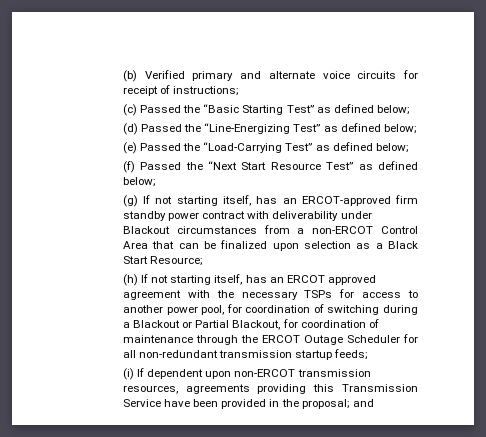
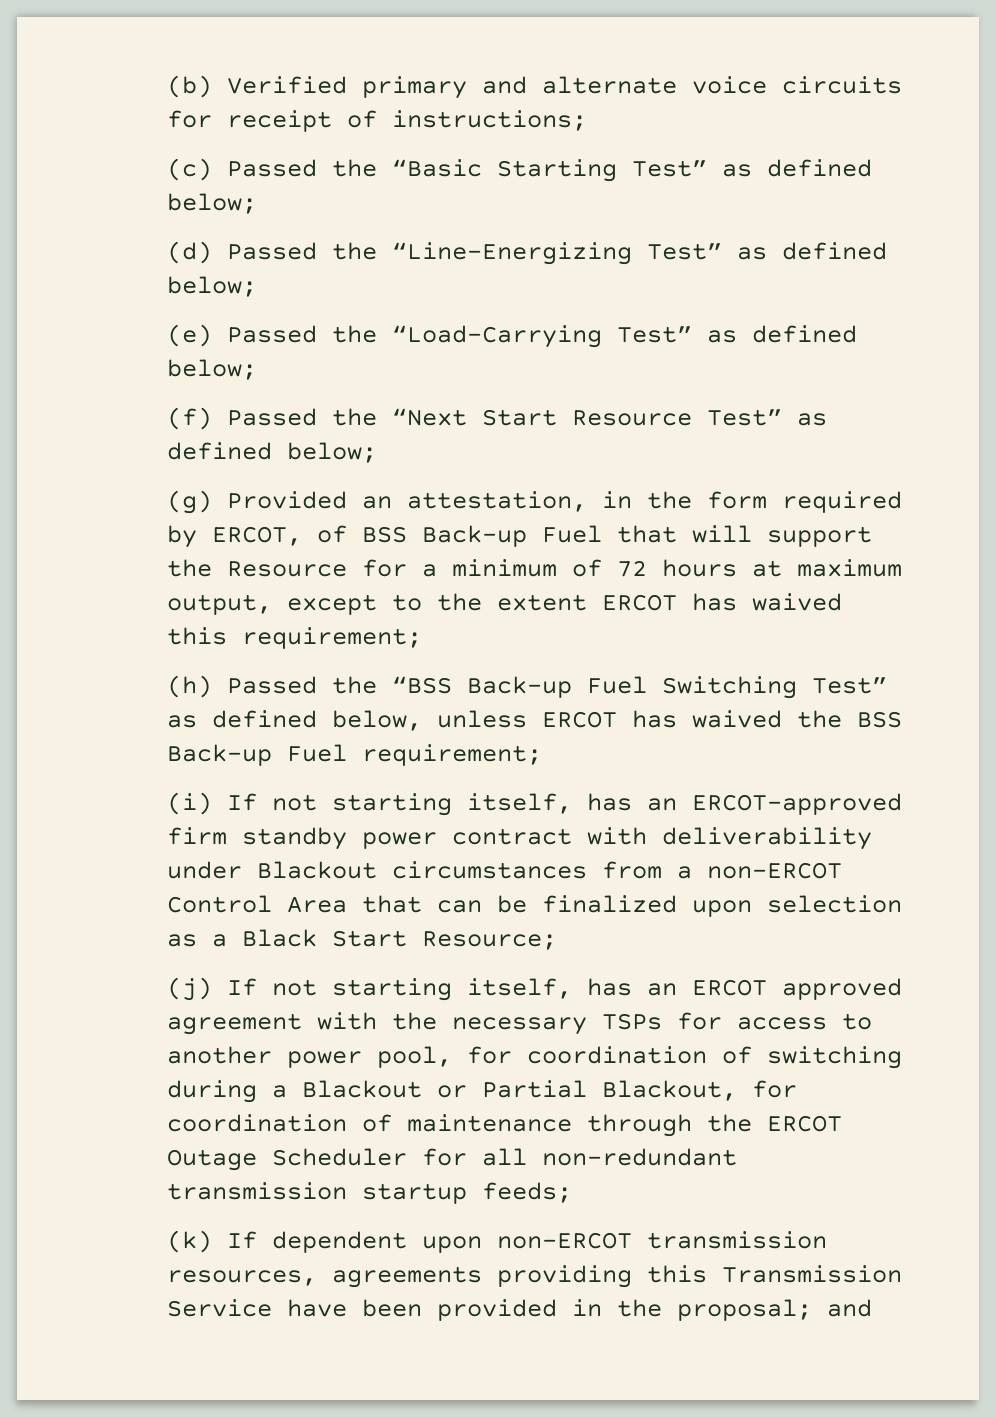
- (g) If not starting itself, has an ERCOT-approved firm standby power contract with deliverability under Blackout circumstances from a non-ERCOT Control Area that can be finalized upon selection as a Black Start Resource;
+ (g) Provided an attestation, in the form required by ERCOT, of BSS Back-up Fuel that will support the Resource for a minimum of 72 hours at maximum output, except to the extent ERCOT has waived this requirement;
+ (h) Passed the “BSS Back-up Fuel Switching Test” as defined below, unless ERCOT has waived the BSS Back-up Fuel requirement;
+ (i) If not starting itself, has an ERCOT-approved firm standby power contract with deliverability under Blackout circumstances from a non-ERCOT Control Area that can be finalized upon selection as a Black Start Resource;
- (h) If not starting itself, has an ERCOT approved agreement with the necessary TSPs for access to another power pool, for coordination of switching during a Blackout or Partial Blackout, for coordination of maintenance through the ERCOT Outage Scheduler for all non-redundant transmission startup feeds;
+ (j) If not starting itself, has an ERCOT approved agreement with the necessary TSPs for access to another power pool, for coordination of switching during a Blackout or Partial Blackout, for coordination of maintenance through the ERCOT Outage Scheduler for all non-redundant transmission startup feeds;
- (i) If dependent upon non-ERCOT transmission resources, agreements providing this Transmission Service have been provided in the proposal; and
+ (k) If dependent upon non-ERCOT transmission resources, agreements providing this Transmission Service have been provided in the proposal; and

